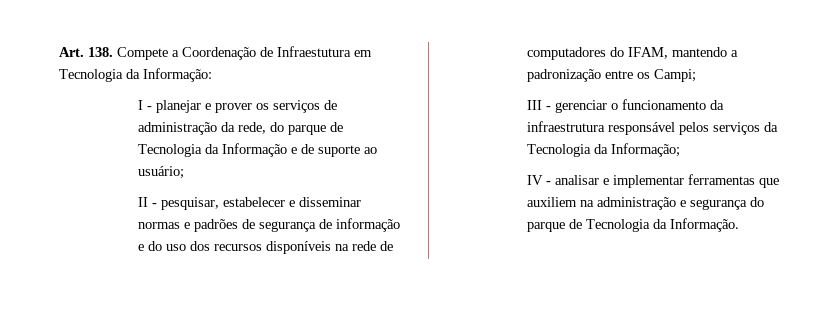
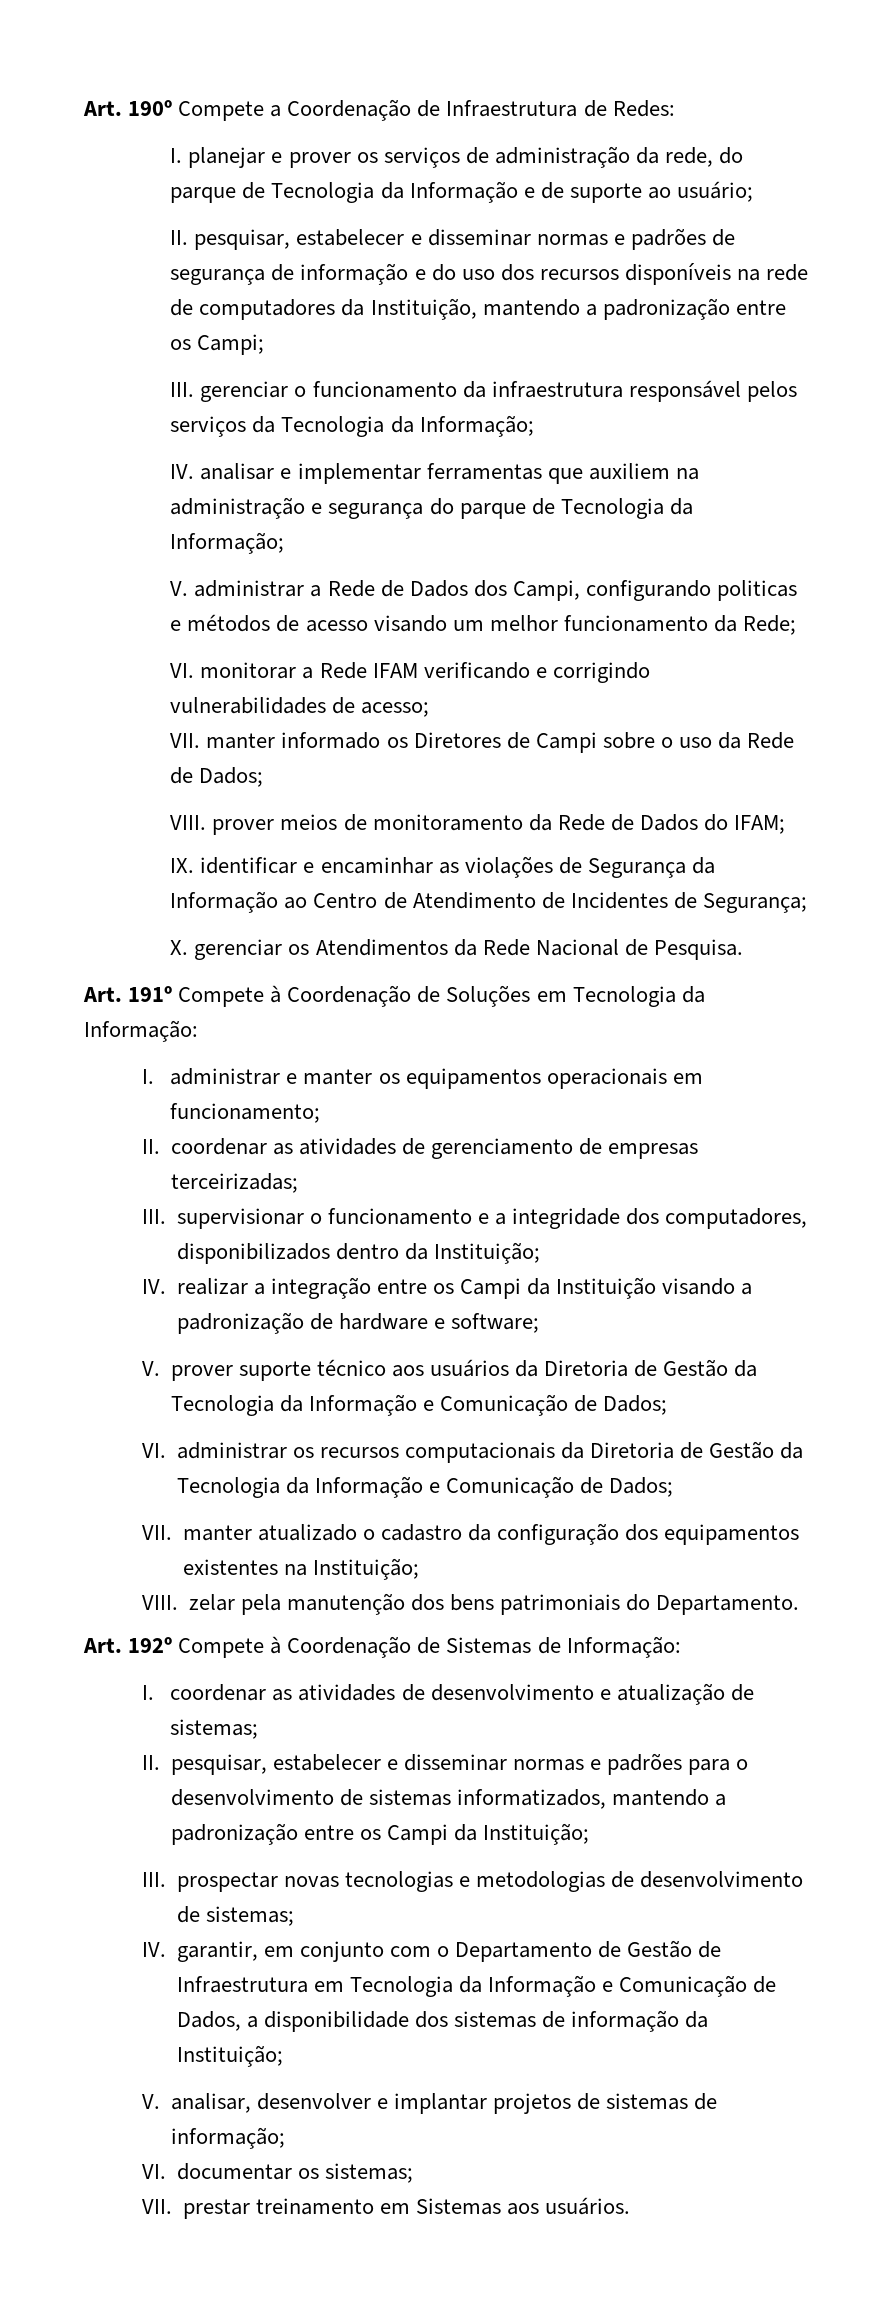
- Art. 138. Compete a Coordenação de Infraestutura em Tecnologia da Informação:
- I - planejar e prover os serviços de administração da rede, do parque de Tecnologia da Informação e de suporte ao usuário;
+ Art. 190º Compete a Coordenação de Infraestrutura de Redes:
+ I. planejar e prover os serviços de administração da rede, do parque de Tecnologia da Informação e de suporte ao usuário;
- II - pesquisar, estabelecer e disseminar normas e padrões de segurança de informação e do uso dos recursos disponíveis na rede de computadores do IFAM, mantendo a padronização entre os Campi;
+ II. pesquisar, estabelecer e disseminar normas e padrões de segurança de informação e do uso dos recursos disponíveis na rede de computadores da Instituição, mantendo a padronização entre os Campi;
- III - gerenciar o funcionamento da infraestrutura responsável pelos serviços da Tecnologia da Informação;
+ III. gerenciar o funcionamento da infraestrutura responsável pelos serviços da Tecnologia da Informação;
- IV - analisar e implementar ferramentas que auxiliem na administração e segurança do parque de Tecnologia da Informação.
+ IV. analisar e implementar ferramentas que auxiliem na administração e segurança do parque de Tecnologia da Informação;
+ V. administrar a Rede de Dados dos Campi, configurando politicas e métodos de acesso visando um melhor funcionamento da Rede;
+ VI. monitorar a Rede IFAM verificando e corrigindo vulnerabilidades de acesso;
+ VII. manter informado os Diretores de Campi sobre o uso da Rede de Dados;
+ VIII. prover meios de monitoramento da Rede de Dados do IFAM;
+ IX. identificar e encaminhar as violações de Segurança da Informação ao Centro de Atendimento de Incidentes de Segurança;
+ X. gerenciar os Atendimentos da Rede Nacional de Pesquisa.
+ Art. 191º Compete à Coordenação de Soluções em Tecnologia da Informação:
+ I. administrar e manter os equipamentos operacionais em funcionamento;
+ II. coordenar as atividades de gerenciamento de empresas terceirizadas;
+ III. supervisionar o funcionamento e a integridade dos computadores, disponibilizados dentro da Instituição;
+ IV. realizar a integração entre os Campi da Instituição visando a padronização de hardware e software;
+ V. prover suporte técnico aos usuários da Diretoria de Gestão da Tecnologia da Informação e Comunicação de Dados;
+ VI. administrar os recursos computacionais da Diretoria de Gestão da Tecnologia da Informação e Comunicação de Dados;
+ VII. manter atualizado o cadastro da configuração dos equipamentos existentes na Instituição;
+ VIII. zelar pela manutenção dos bens patrimoniais do Departamento.
+ Art. 192º Compete à Coordenação de Sistemas de Informação:
+ I. coordenar as atividades de desenvolvimento e atualização de sistemas;
+ II. pesquisar, estabelecer e disseminar normas e padrões para o desenvolvimento de sistemas informatizados, mantendo a padronização entre os Campi da Instituição;
+ III. prospectar novas tecnologias e metodologias de desenvolvimento de sistemas;
+ IV. garantir, em conjunto com o Departamento de Gestão de Infraestrutura em Tecnologia da Informação e Comunicação de Dados, a disponibilidade dos sistemas de informação da Instituição;
+ V. analisar, desenvolver e implantar projetos de sistemas de informação;
+ VI. documentar os sistemas;
+ VII. prestar treinamento em Sistemas aos usuários.

